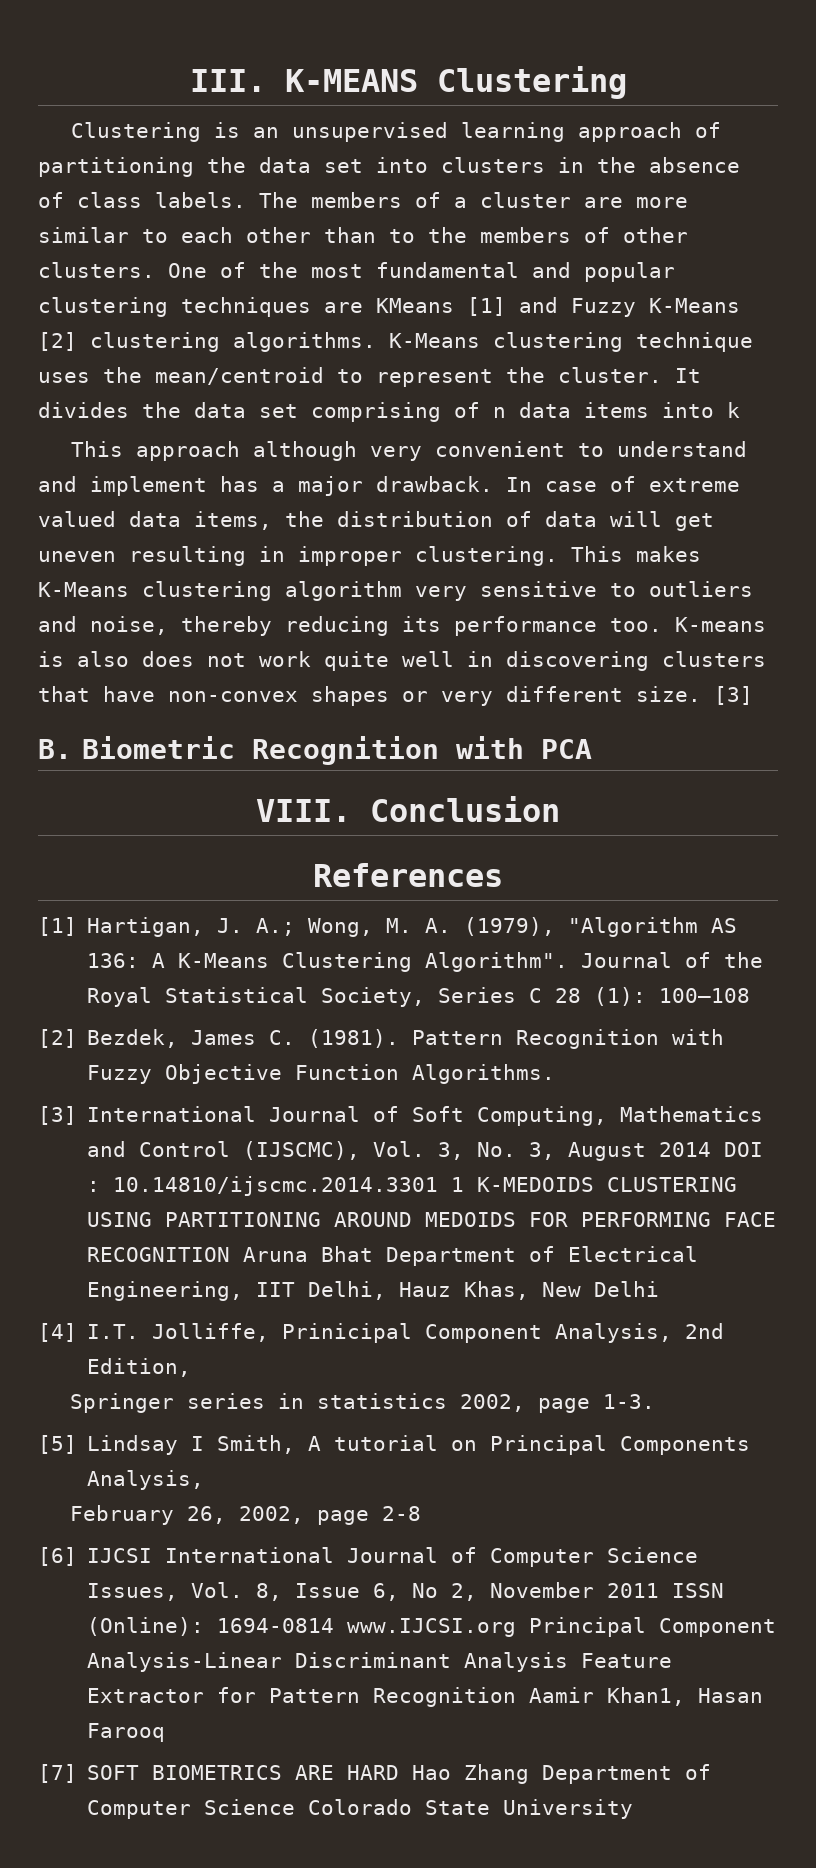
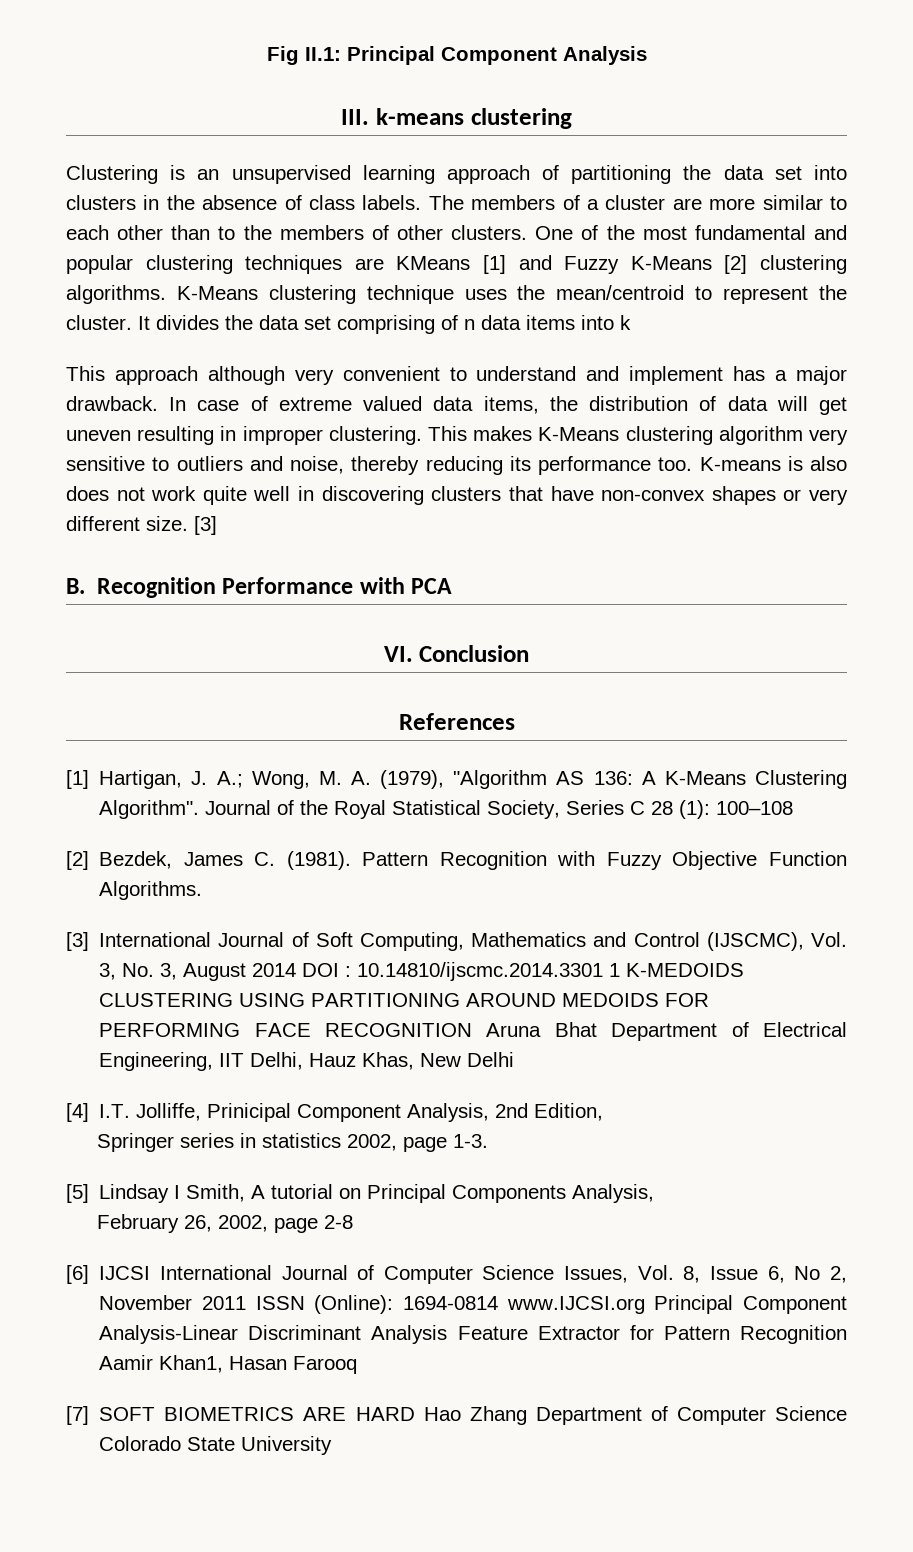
- III. K-MEANS Clustering
+ Fig II.1: Principal Component Analysis
+ III. k-means clustering
- B. Biometric Recognition with PCA
+ B. Recognition Performance with PCA
- VIII. Conclusion
+ VI. Conclusion

